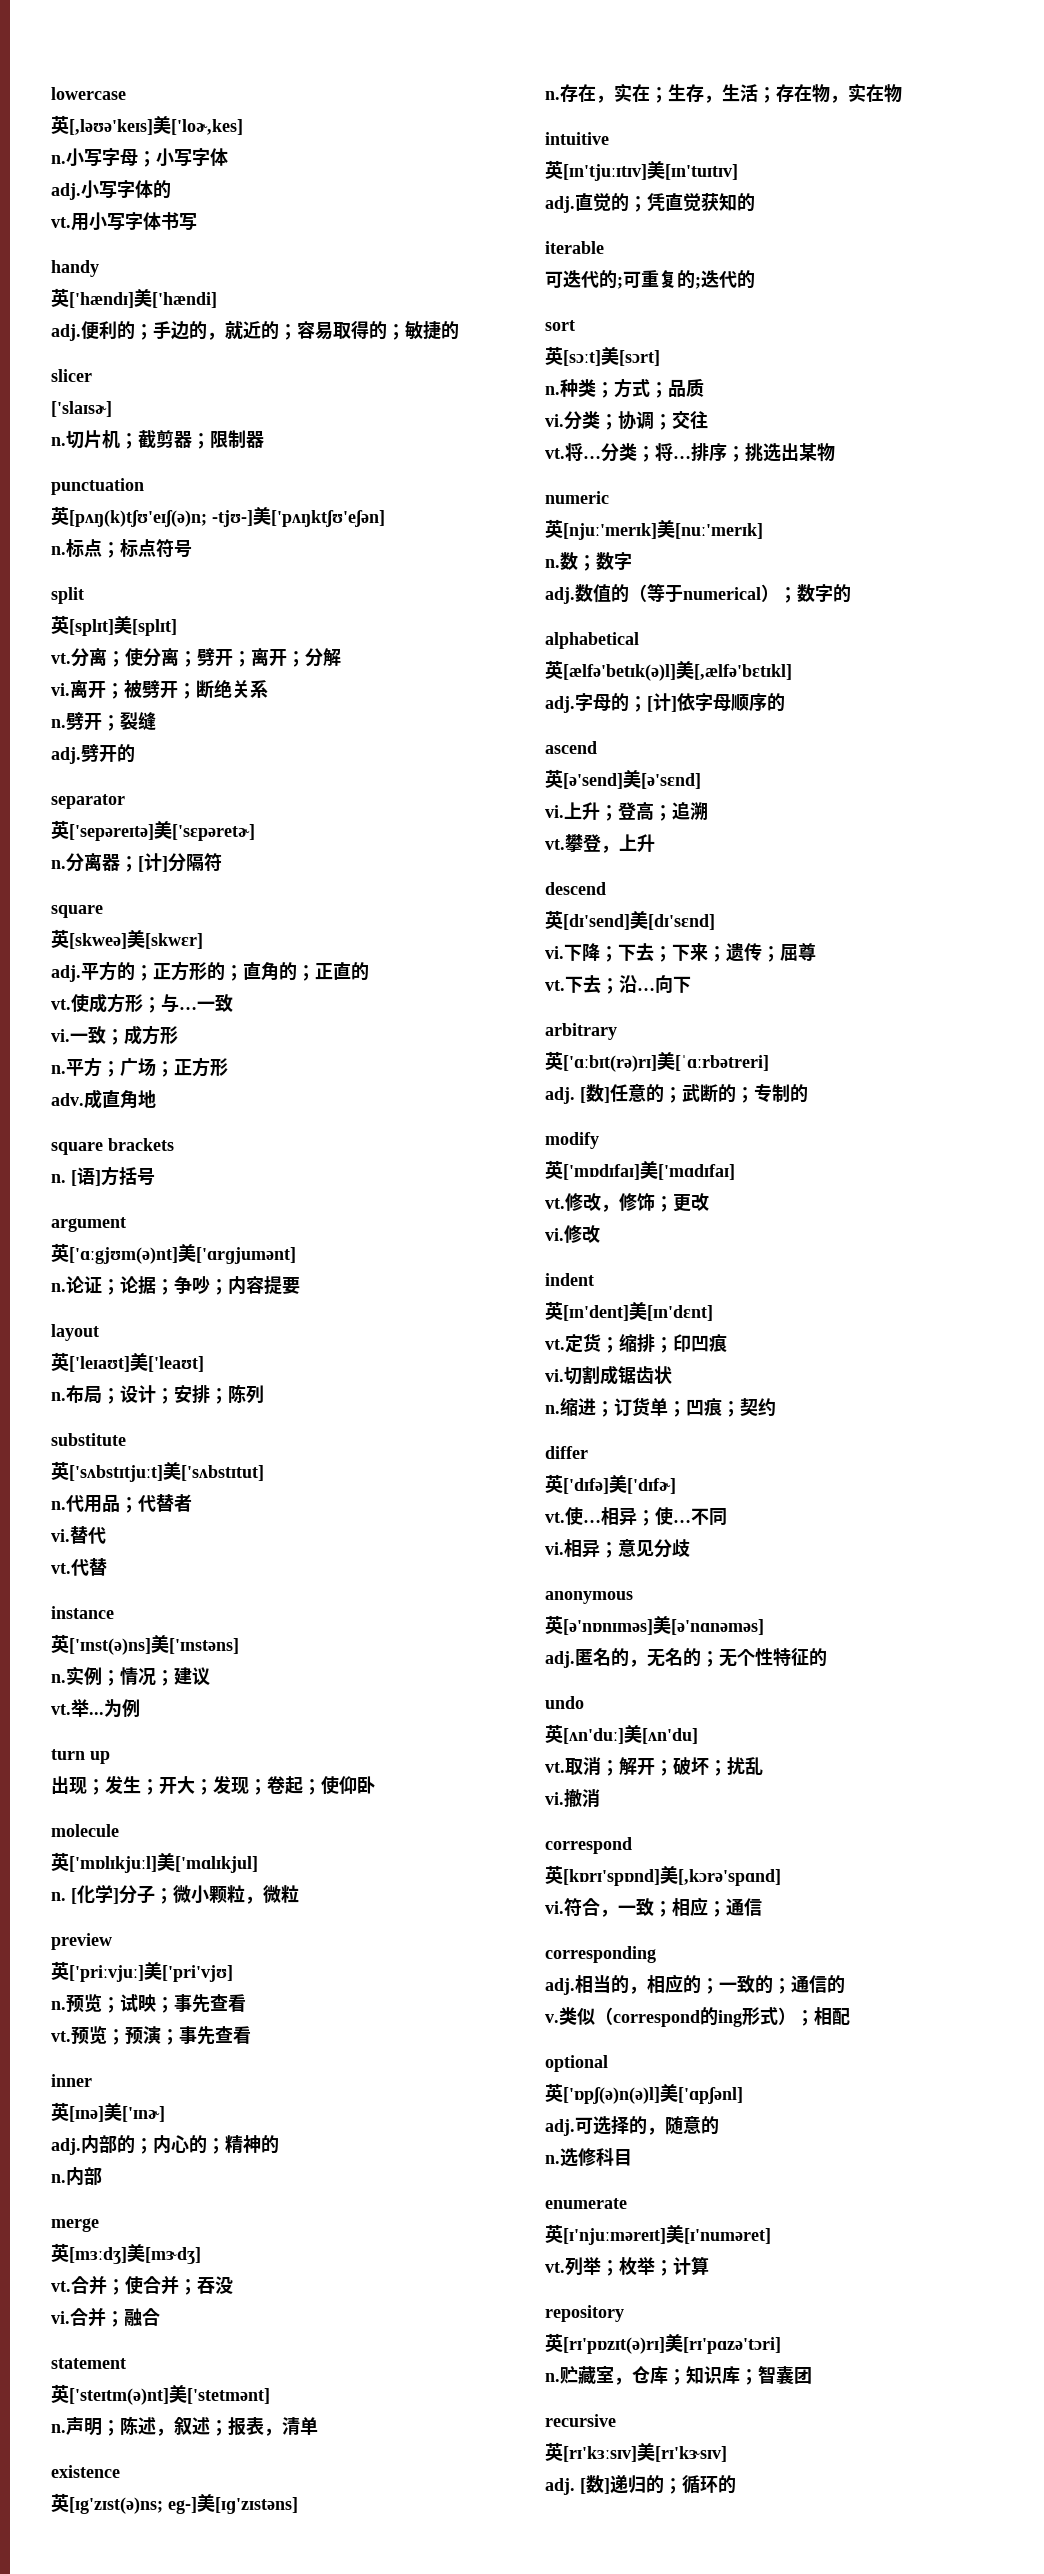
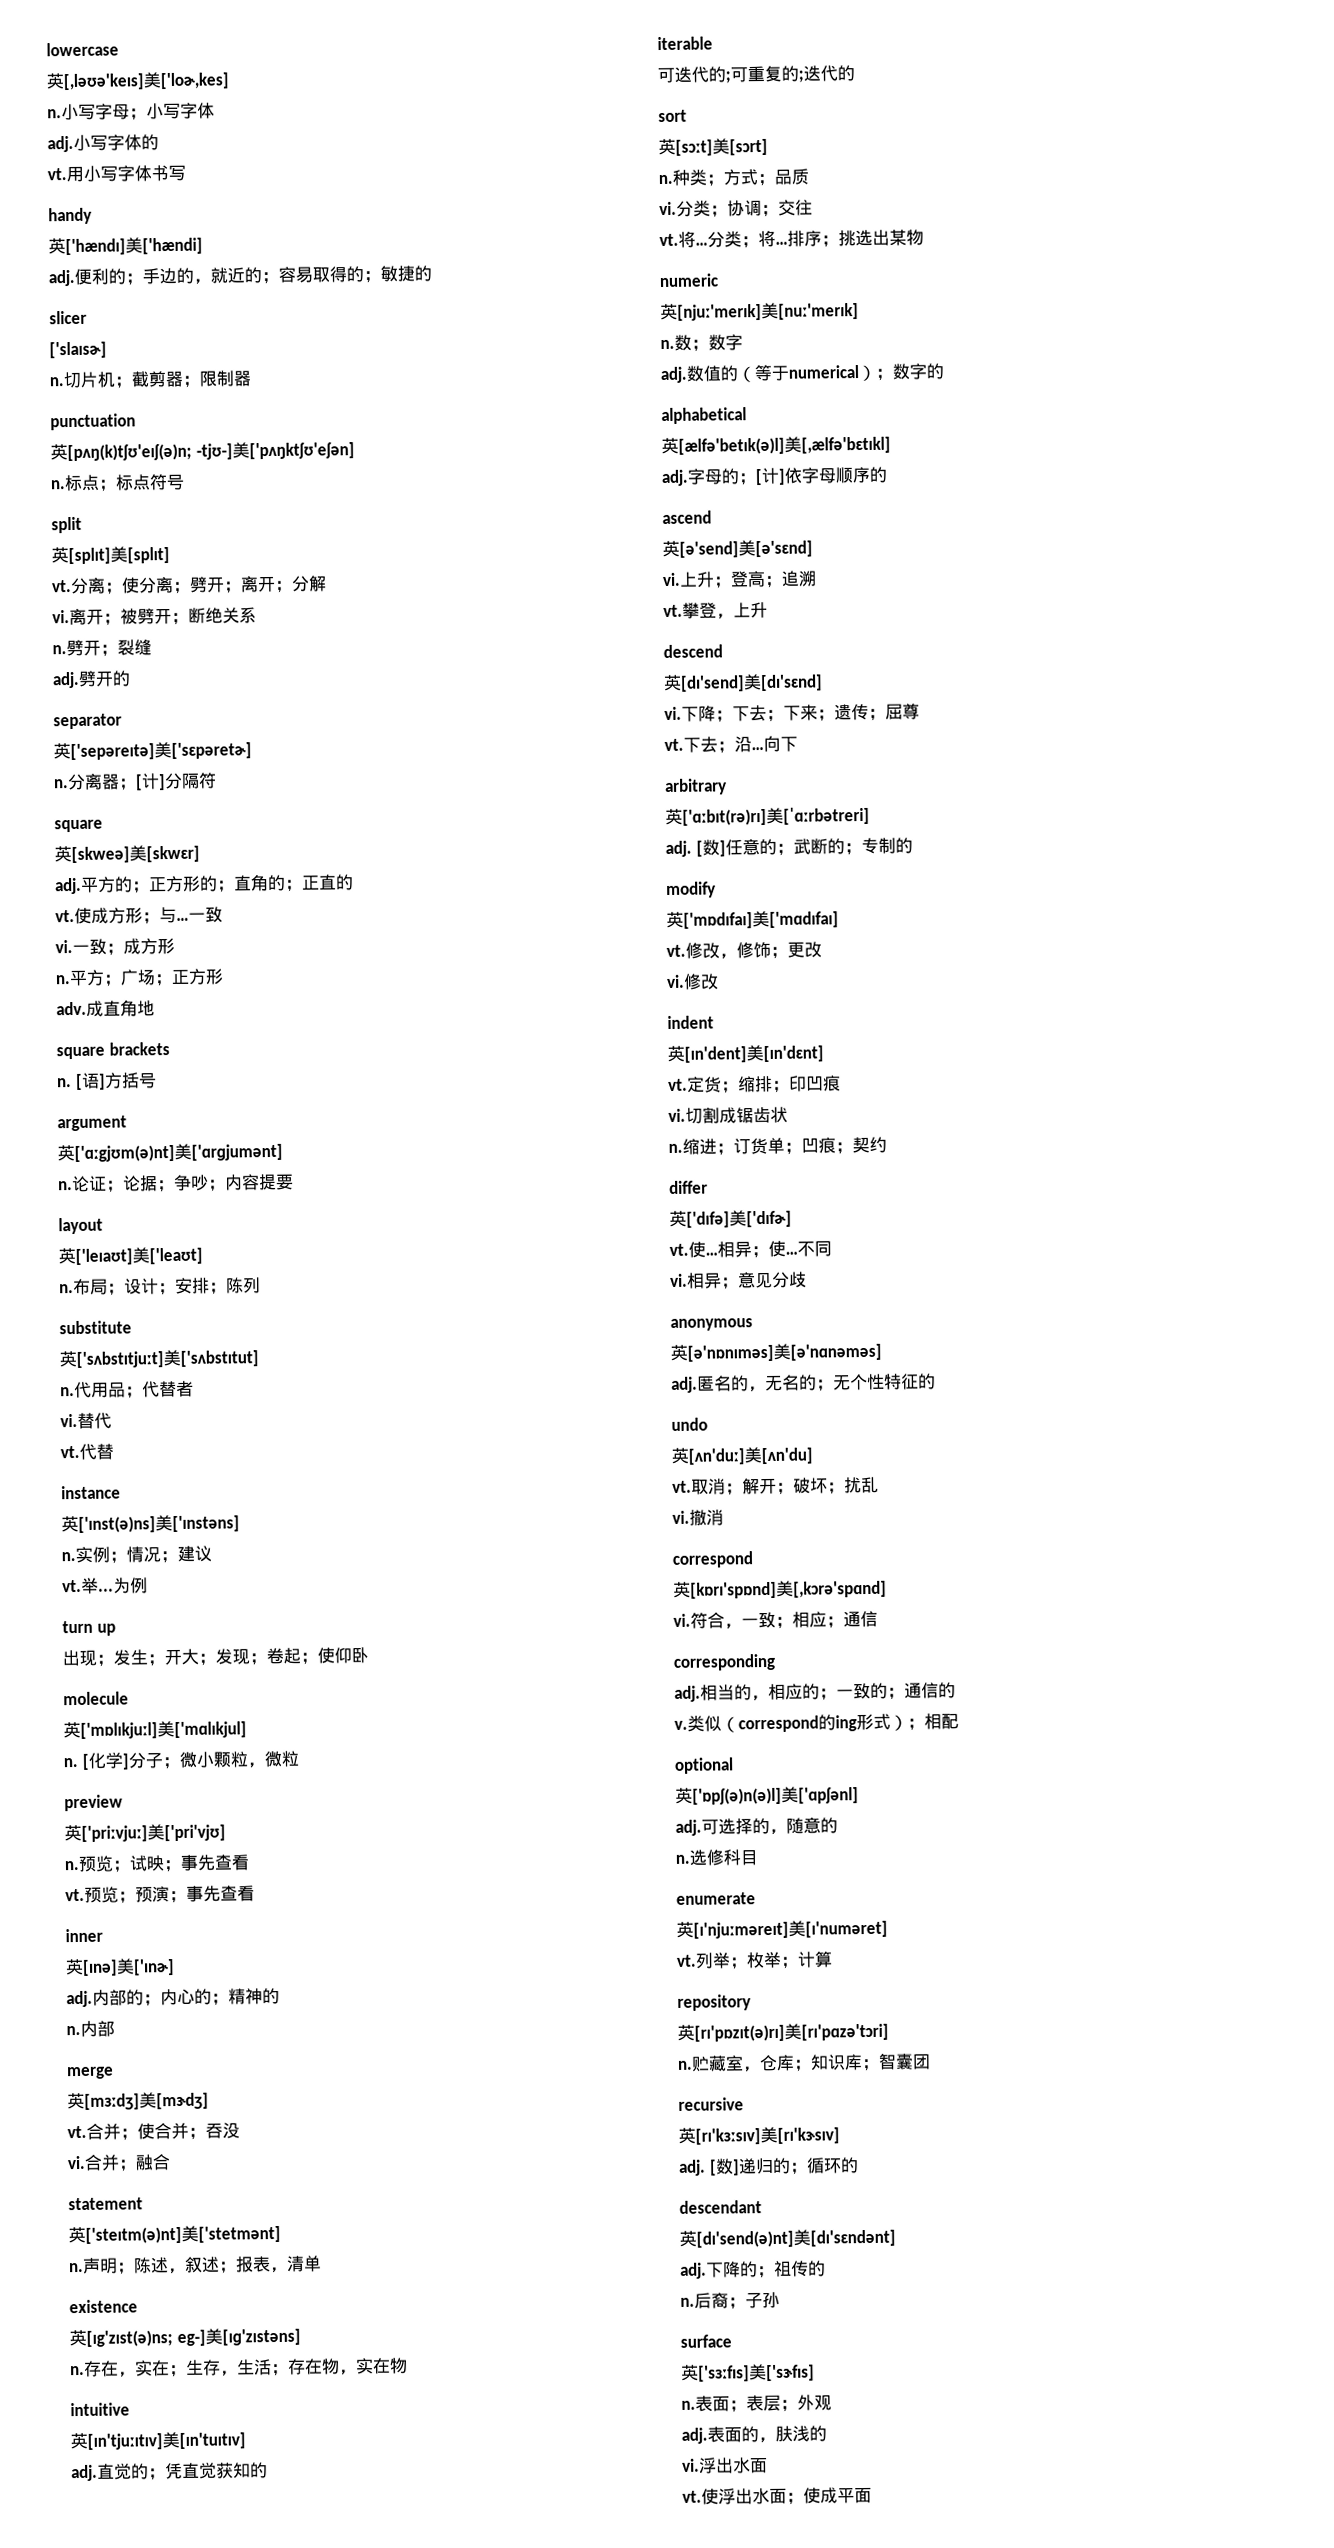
+ descendant
+ 英[dɪ'send(ə)nt]美[dɪ'sɛndənt]
+ adj.下降的；祖传的
+ n.后裔；子孙
+ surface
+ 英['sɜːfɪs]美['sɝfɪs]
+ n.表面；表层；外观
+ adj.表面的，肤浅的
+ vi.浮出水面
+ vt.使浮出水面；使成平面

